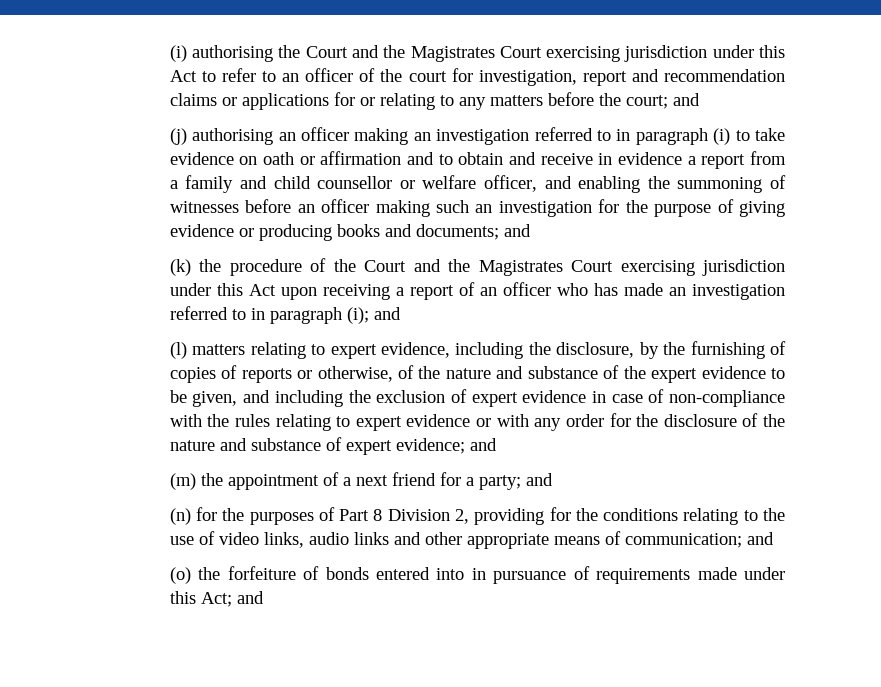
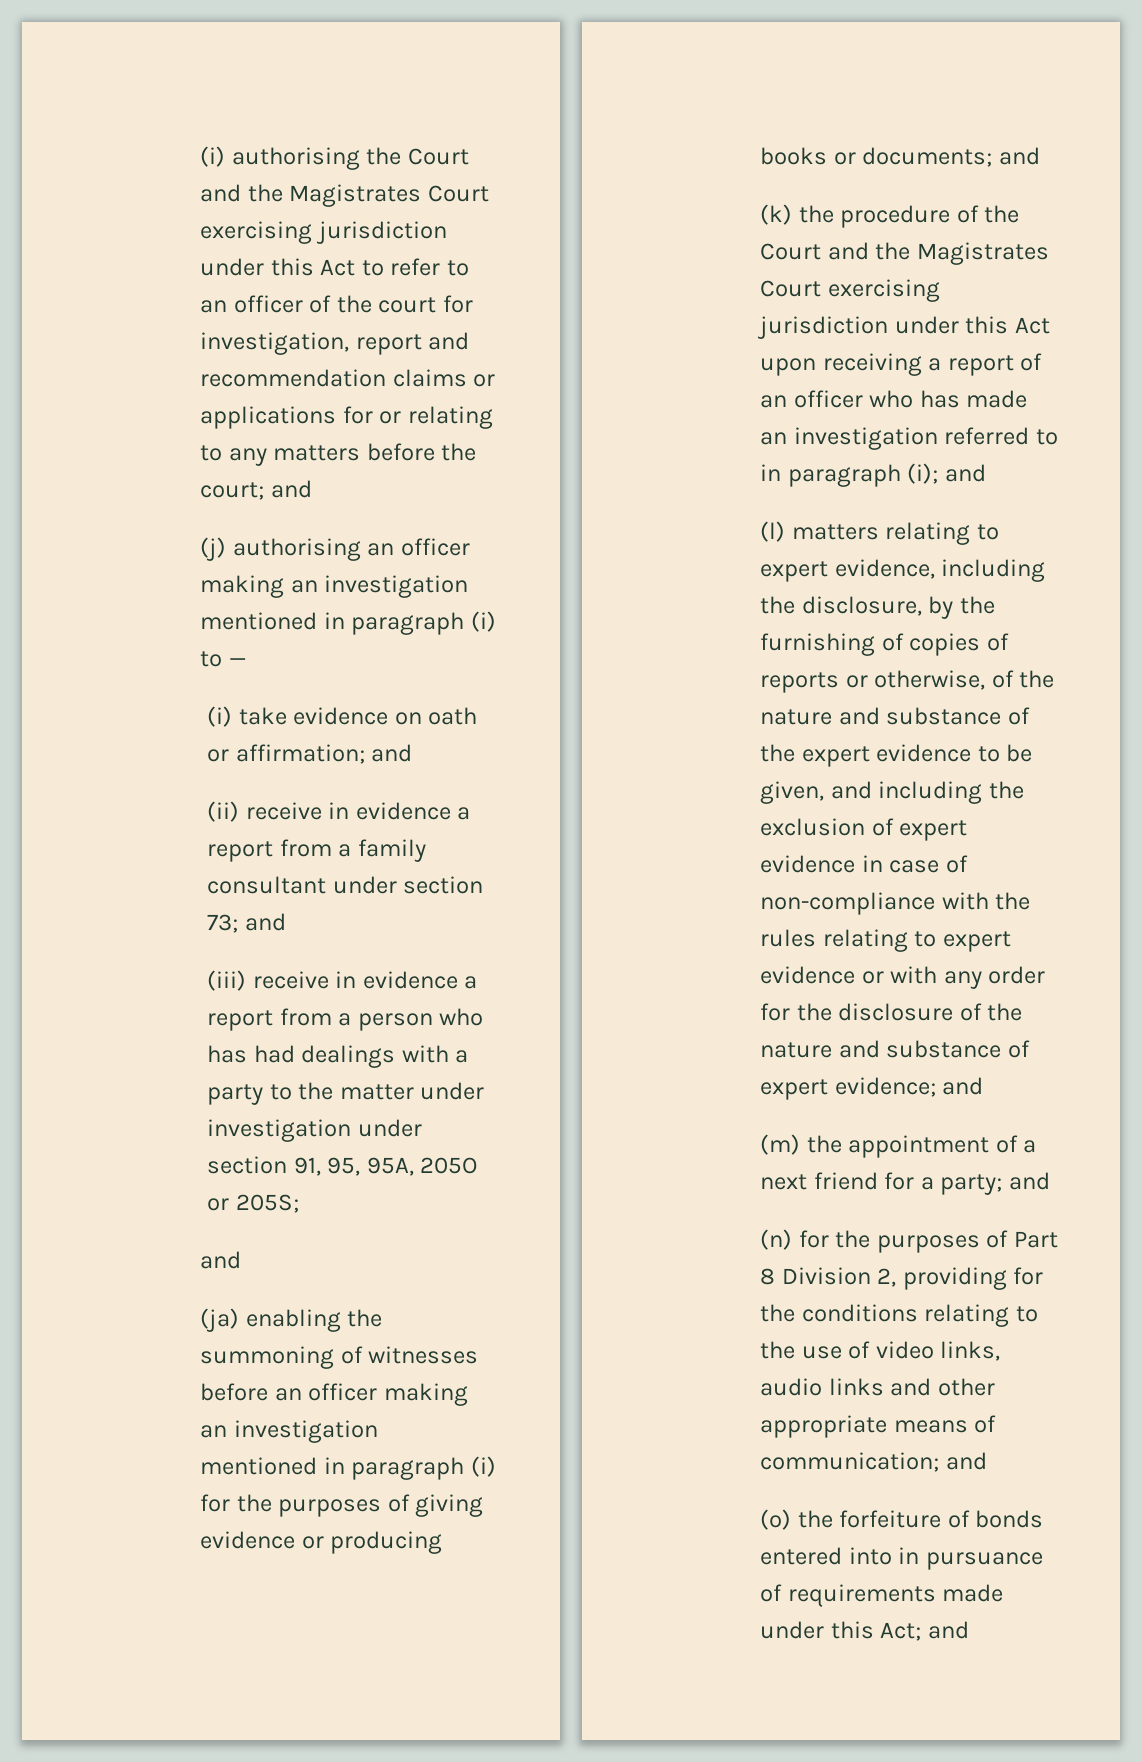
- (j) authorising an officer making an investigation referred to in paragraph (i) to take evidence on oath or affirmation and to obtain and receive in evidence a report from a family and child counsellor or welfare officer, and enabling the summoning of witnesses before an officer making such an investigation for the purpose of giving evidence or producing books and documents; and
+ (j) authorising an officer making an investigation mentioned in paragraph (i) to —
+ (i) take evidence on oath or affirmation; and
+ (ii) receive in evidence a report from a family consultant under section 73; and
+ (iii) receive in evidence a report from a person who has had dealings with a party to the matter under investigation under section 91, 95, 95A, 205O or 205S;
+ and
+ (ja) enabling the summoning of witnesses before an officer making an investigation mentioned in paragraph (i) for the purposes of giving evidence or producing books or documents; and

